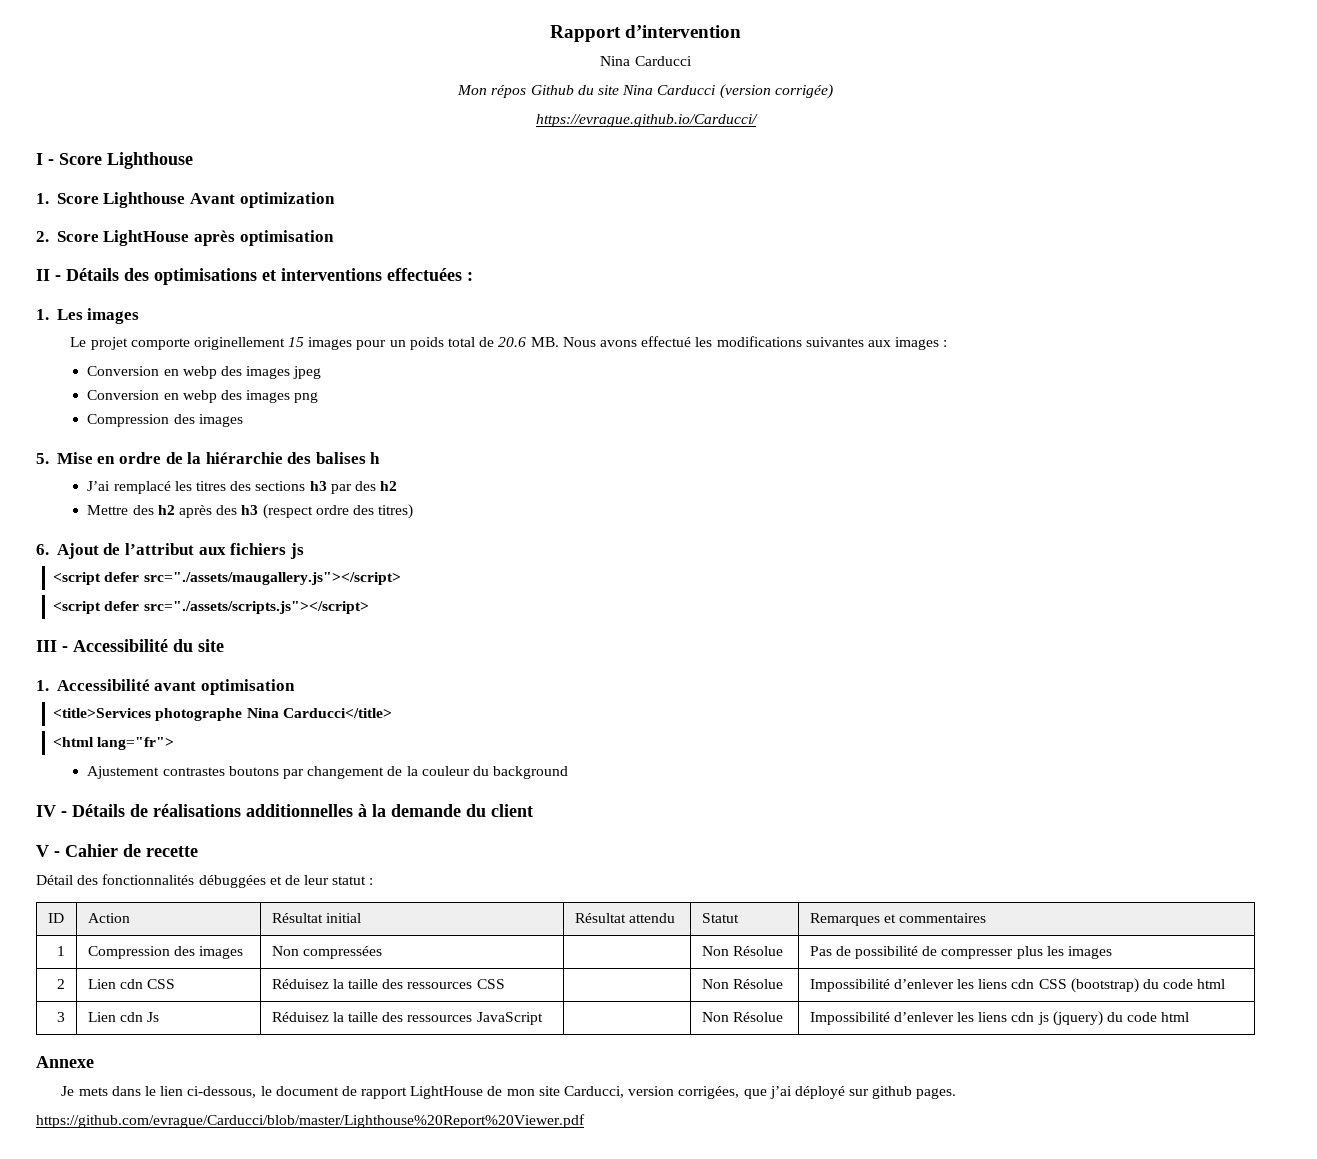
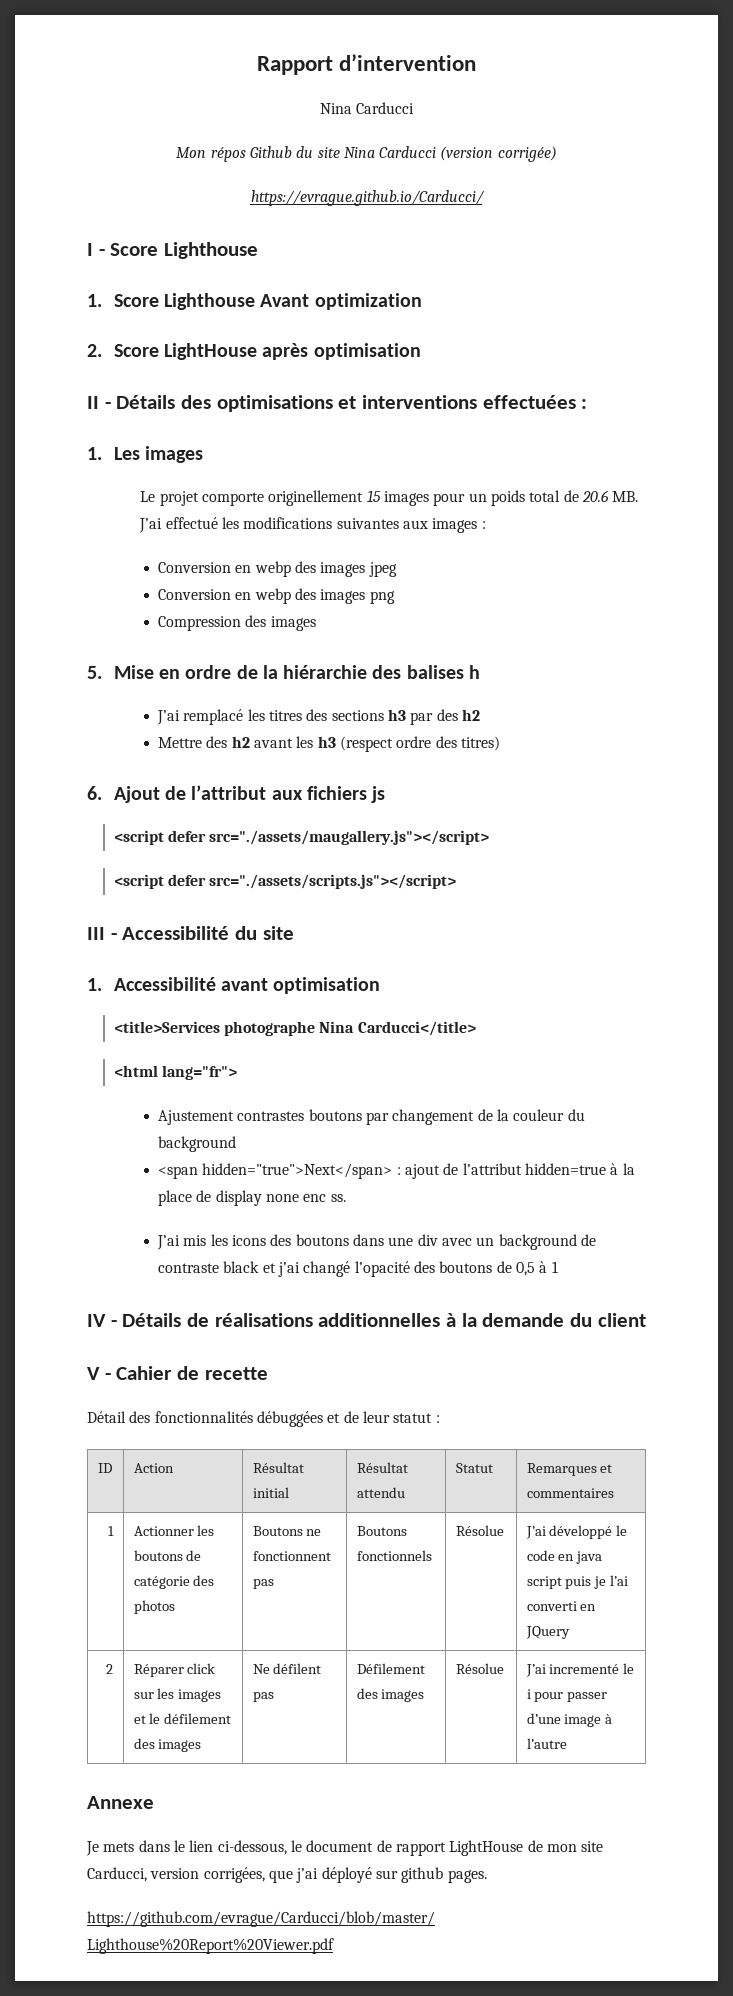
- Le projet comporte originellement 15 images pour un poids total de 20.6 MB. Nous avons effectué les modifications suivantes aux images :
+ Le projet comporte originellement 15 images pour un poids total de 20.6 MB. J’ai effectué les modifications suivantes aux images :
- Mettre des h2 après des h3 (respect ordre des titres)
+ Mettre des h2 avant les h3 (respect ordre des titres)
+ <span hidden="true">Next</span> : ajout de l’attribut hidden=true à la place de display none enc ss.
+ J’ai mis les icons des boutons dans une div avec un background de contraste black et j’ai changé l’opacité des boutons de 0,5 à 1
- 1 | Compression des images | Non compressées | | Non Résolue | Pas de possibilité de compresser plus les images
- 2 | Lien cdn CSS | Réduisez la taille des ressources CSS | | Non Résolue | Impossibilité d’enlever les liens cdn CSS (bootstrap) du code html
- 3 | Lien cdn Js | Réduisez la taille des ressources JavaScript | | Non Résolue | Impossibilité d’enlever les liens cdn js (jquery) du code html
+ 1 | Actionner les boutons de catégorie des photos | Boutons ne fonctionnent pas | Boutons fonctionnels | Résolue | J’ai développé le code en java script puis je l’ai converti en JQuery
+ 2 | Réparer click sur les images et le défilement des images | Ne défilent pas | Défilement des images | Résolue | J’ai incrementé le i pour passer d’une image à l’autre

